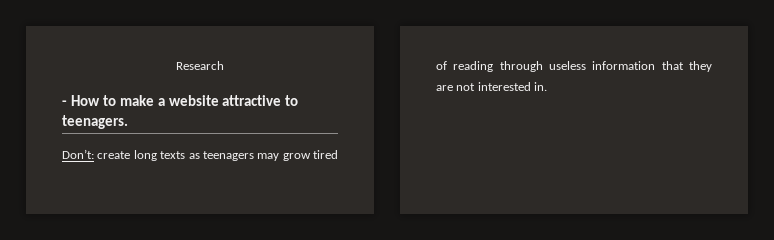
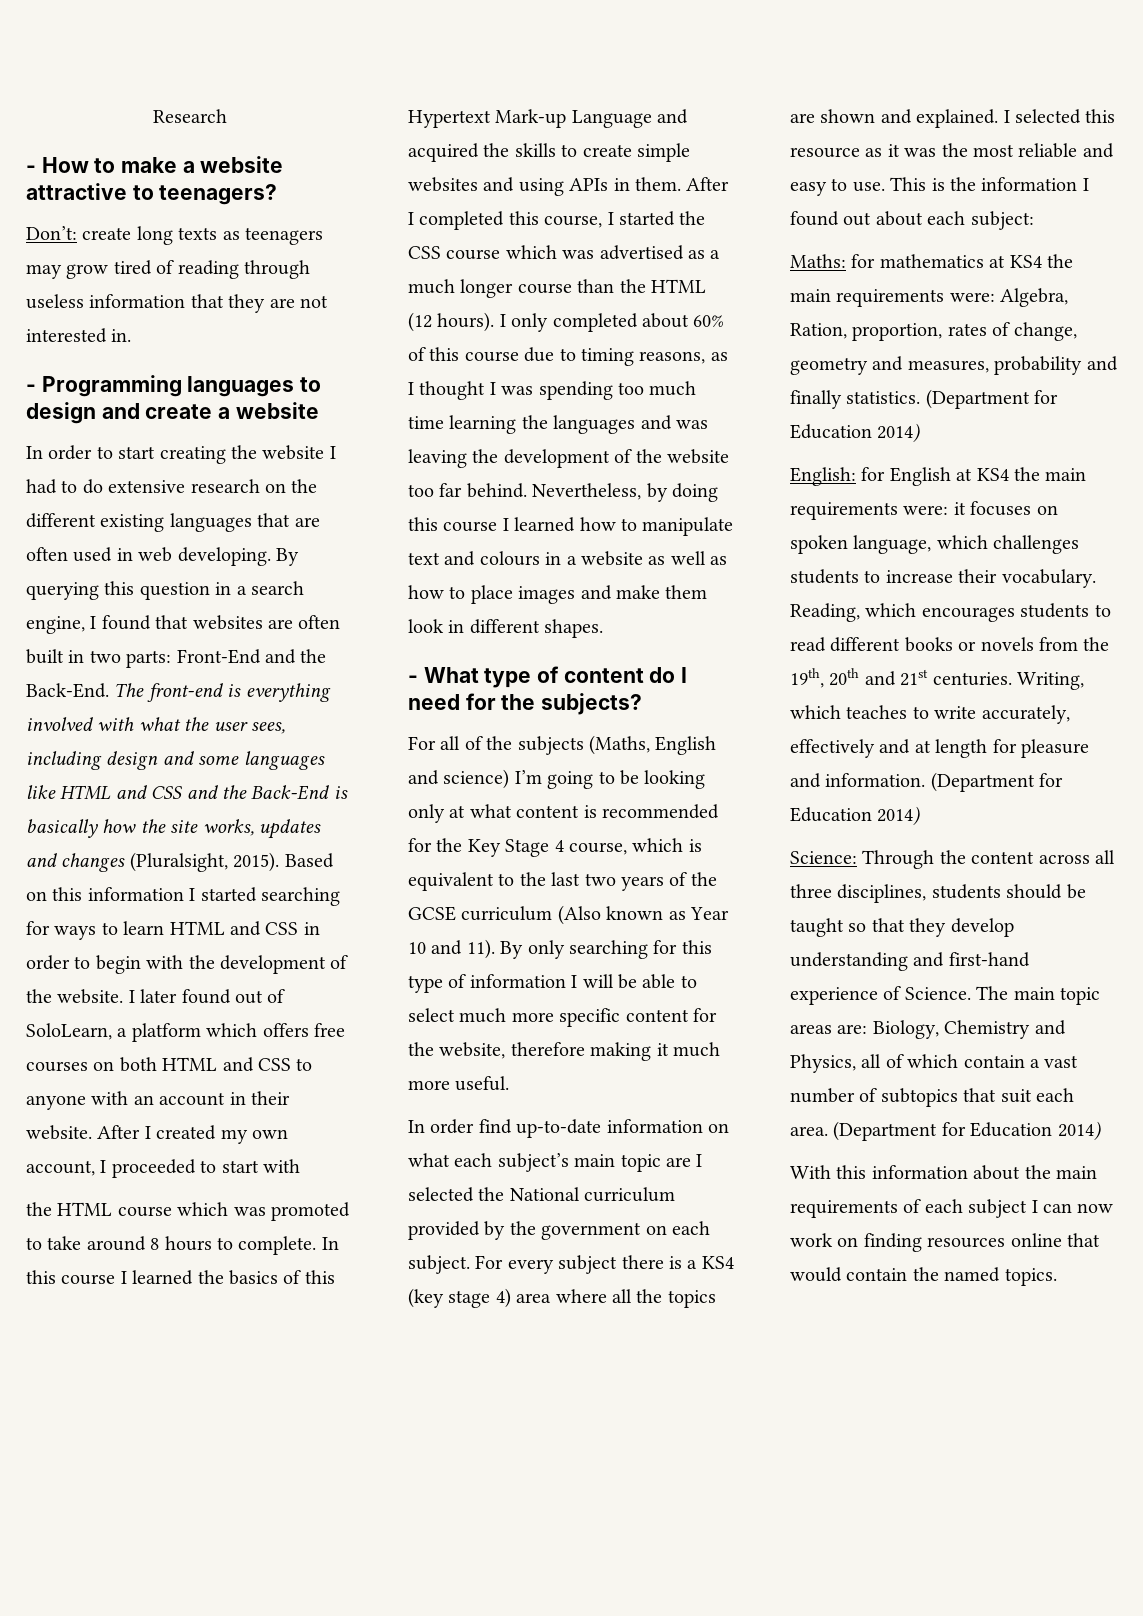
- - How to make a website attractive to teenagers.
+ - How to make a website attractive to teenagers?
+ - Programming languages to design and create a website
+ In order to start creating the website I had to do extensive research on the different existing languages that are often used in web developing. By querying this question in a search engine, I found that websites are often built in two parts: Front-End and the Back-End. The front-end is everything involved with what the user sees, including design and some languages like HTML and CSS and the Back-End is basically how the site works, updates and changes (Pluralsight, 2015). Based on this information I started searching for ways to learn HTML and CSS in order to begin with the development of the website. I later found out of SoloLearn, a platform which offers free courses on both HTML and CSS to anyone with an account in their website. After I created my own account, I proceeded to start with
+ the HTML course which was promoted to take around 8 hours to complete. In this course I learned the basics of this Hypertext Mark-up Language and acquired the skills to create simple websites and using APIs in them. After I completed this course, I started the CSS course which was advertised as a much longer course than the HTML (12 hours). I only completed about 60% of this course due to timing reasons, as I thought I was spending too much time learning the languages and was leaving the development of the website too far behind. Nevertheless, by doing this course I learned how to manipulate text and colours in a website as well as how to place images and make them look in different shapes.
+ - What type of content do I need for the subjects?
+ For all of the subjects (Maths, English and science) I’m going to be looking only at what content is recommended for the Key Stage 4 course, which is equivalent to the last two years of the GCSE curriculum (Also known as Year 10 and 11). By only searching for this type of information I will be able to select much more specific content for the website, therefore making it much more useful.
+ In order find up-to-date information on what each subject’s main topic are I selected the National curriculum provided by the government on each subject. For every subject there is a KS4 (key stage 4) area where all the topics are shown and explained. I selected this resource as it was the most reliable and easy to use. This is the information I found out about each subject:
+ Maths: for mathematics at KS4 the main requirements were: Algebra, Ration, proportion, rates of change, geometry and measures, probability and finally statistics. (Department for Education 2014)
+ English: for English at KS4 the main requirements were: it focuses on spoken language, which challenges students to increase their vocabulary. Reading, which encourages students to read different books or novels from the 19th, 20th and 21st centuries. Writing, which teaches to write accurately, effectively and at length for pleasure and information. (Department for Education 2014)
+ Science: Through the content across all three disciplines, students should be taught so that they develop understanding and first-hand experience of Science. The main topic areas are: Biology, Chemistry and Physics, all of which contain a vast number of subtopics that suit each area. (Department for Education 2014)
+ With this information about the main requirements of each subject I can now work on finding resources online that would contain the named topics.

